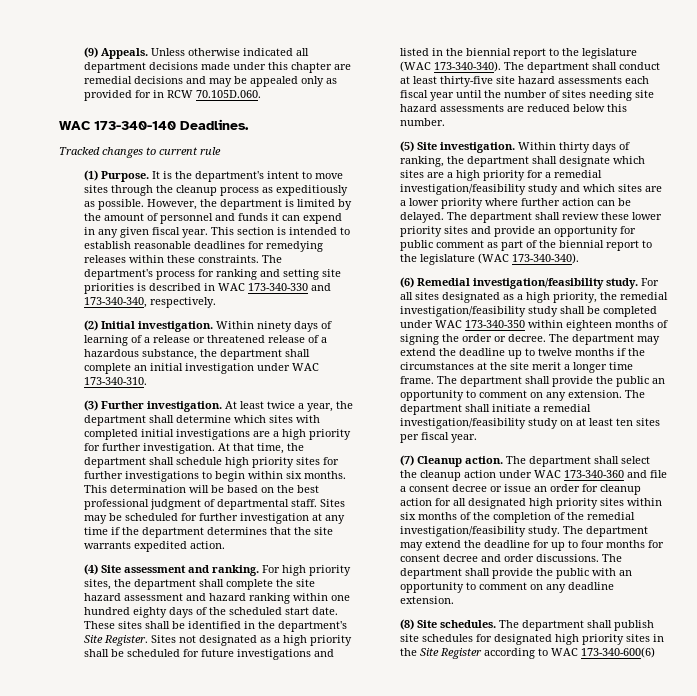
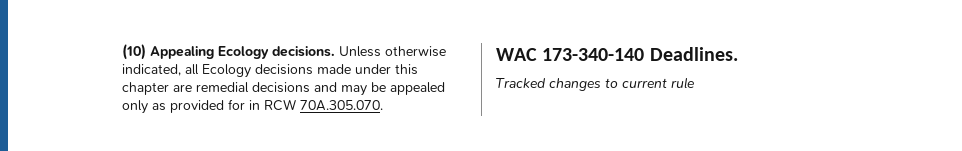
- (9) Appeals. Unless otherwise indicated all department decisions made under this chapter are remedial decisions and may be appealed only as provided for in RCW 70.105D.060.
+ (10) Appealing Ecology decisions. Unless otherwise indicated, all Ecology decisions made under this chapter are remedial decisions and may be appealed only as provided for in RCW 70A.305.070.
- (1) Purpose. It is the department's intent to move sites through the cleanup process as expeditiously as possible. However, the department is limited by the amount of personnel and funds it can expend in any given fiscal year. This section is intended to establish reasonable deadlines for remedying releases within these constraints. The department's process for ranking and setting site priorities is described in WAC 173-340-330 and 173-340-340, respectively.
- (2) Initial investigation. Within ninety days of learning of a release or threatened release of a hazardous substance, the department shall complete an initial investigation under WAC 173-340-310.
- (3) Further investigation. At least twice a year, the department shall determine which sites with completed initial investigations are a high priority for further investigation. At that time, the department shall schedule high priority sites for further investigations to begin within six months. This determination will be based on the best professional judgment of departmental staff. Sites may be scheduled for further investigation at any time if the department determines that the site warrants expedited action.
- (4) Site assessment and ranking. For high priority sites, the department shall complete the site hazard assessment and hazard ranking within one hundred eighty days of the scheduled start date. These sites shall be identified in the department's Site Register. Sites not designated as a high priority shall be scheduled for future investigations and listed in the biennial report to the legislature (WAC 173-340-340). The department shall conduct at least thirty-five site hazard assessments each fiscal year until the number of sites needing site hazard assessments are reduced below this number.
- (5) Site investigation. Within thirty days of ranking, the department shall designate which sites are a high priority for a remedial investigation/feasibility study and which sites are a lower priority where further action can be delayed. The department shall review these lower priority sites and provide an opportunity for public comment as part of the biennial report to the legislature (WAC 173-340-340).
- (6) Remedial investigation/feasibility study. For all sites designated as a high priority, the remedial investigation/feasibility study shall be completed under WAC 173-340-350 within eighteen months of signing the order or decree. The department may extend the deadline up to twelve months if the circumstances at the site merit a longer time frame. The department shall provide the public an opportunity to comment on any extension. The department shall initiate a remedial investigation/feasibility study on at least ten sites per fiscal year.
- (7) Cleanup action. The department shall select the cleanup action under WAC 173-340-360 and file a consent decree or issue an order for cleanup action for all designated high priority sites within six months of the completion of the remedial investigation/feasibility study. The department may extend the deadline for up to four months for consent decree and order discussions. The department shall provide the public with an opportunity to comment on any deadline extension.
- (8) Site schedules. The department shall publish site schedules for designated high priority sites in the Site Register according to WAC 173-340-600(6)

